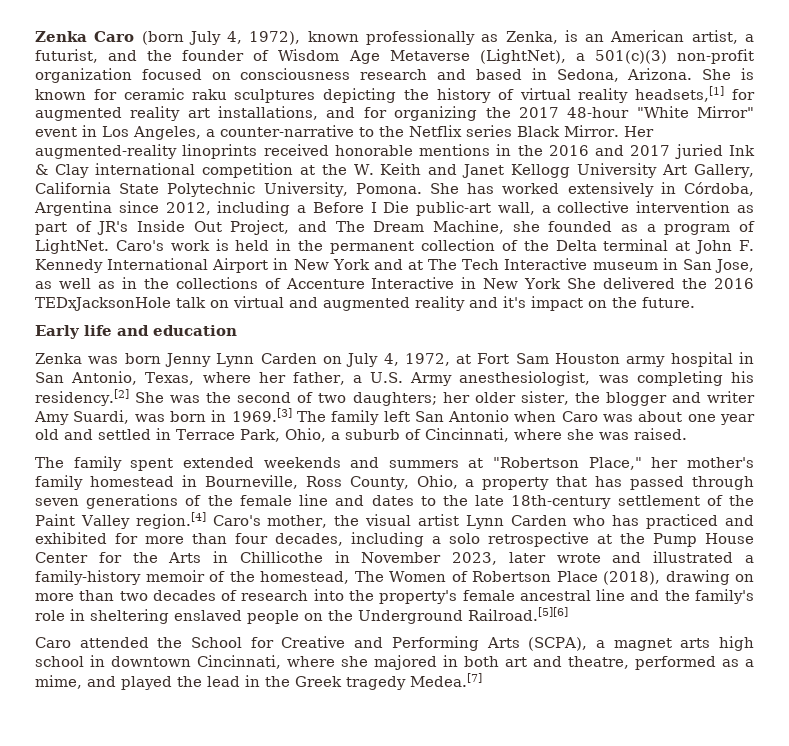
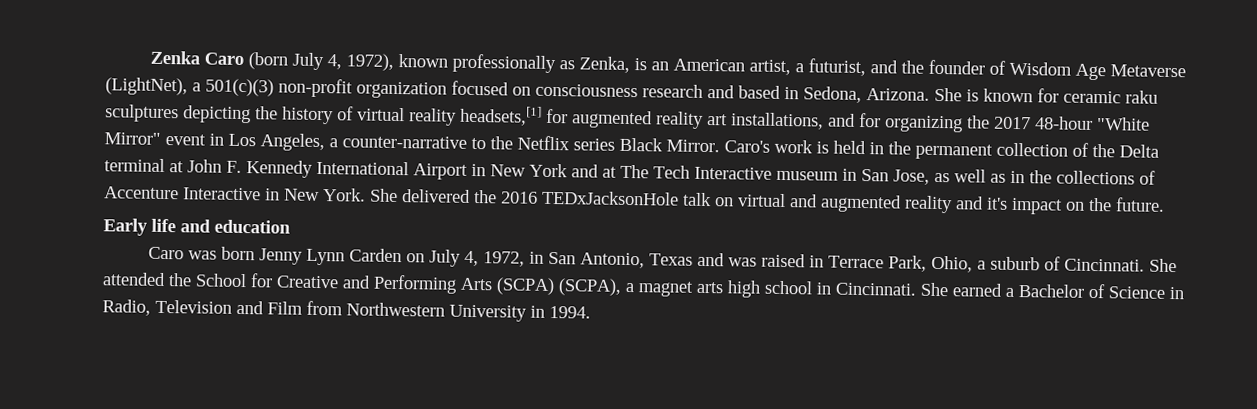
- Her augmented-reality linoprints received honorable mentions in the 2016 and 2017 juried Ink & Clay international competition at the W. Keith and Janet Kellogg University Art Gallery, California State Polytechnic University, Pomona. She has worked extensively in Córdoba, Argentina since 2012, including a Before I Die public-art wall, a collective intervention as part of JR's Inside Out Project, and The Dream Machine, she founded as a program of LightNet.
- Caro's work is held in the permanent collection of the Delta terminal at John F. Kennedy International Airport in New York and at The Tech Interactive museum in San Jose, as well as in the collections of Accenture Interactive in New York She delivered the 2016 TEDxJacksonHole talk on virtual and augmented reality and it's impact on the future.
+ Caro's work is held in the permanent collection of the Delta terminal at John F. Kennedy International Airport in New York and at The Tech Interactive museum in San Jose, as well as in the collections of Accenture Interactive in New York. She delivered the 2016 TEDxJacksonHole talk on virtual and augmented reality and it's impact on the future.
- Zenka was born Jenny Lynn Carden on July 4, 1972, at Fort Sam Houston army hospital in San Antonio, Texas, where her father, a U.S. Army anesthesiologist, was completing his residency.[2] She was the second of two daughters; her older sister, the blogger and writer Amy Suardi, was born in 1969.[3] The family left San Antonio when Caro was about one year old and settled in Terrace Park, Ohio, a suburb of Cincinnati, where she was raised.
- The family spent extended weekends and summers at "Robertson Place," her mother's family homestead in Bourneville, Ross County, Ohio, a property that has passed through seven generations of the female line and dates to the late 18th-century settlement of the Paint Valley region.[4] Caro's mother, the visual artist Lynn Carden who has practiced and exhibited for more than four decades, including a solo retrospective at the Pump House Center for the Arts in Chillicothe in November 2023, later wrote and illustrated a family-history memoir of the homestead, The Women of Robertson Place (2018), drawing on more than two decades of research into the property's female ancestral line and the family's role in sheltering enslaved people on the Underground Railroad.[5][6]
- Caro attended the School for Creative and Performing Arts (SCPA), a magnet arts high school in downtown Cincinnati, where she majored in both art and theatre, performed as a mime, and played the lead in the Greek tragedy Medea.[7]
+ Caro was born Jenny Lynn Carden on July 4, 1972, in San Antonio, Texas and was raised in Terrace Park, Ohio, a suburb of Cincinnati. She attended the School for Creative and Performing Arts (SCPA) (SCPA), a magnet arts high school in Cincinnati. She earned a Bachelor of Science in Radio, Television and Film from Northwestern University in 1994.

